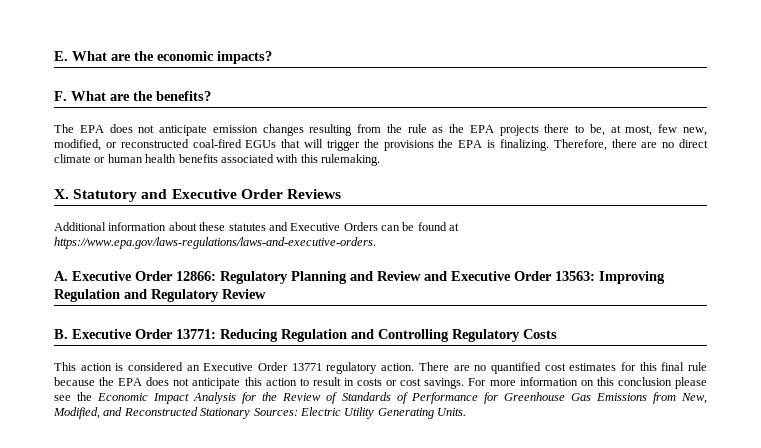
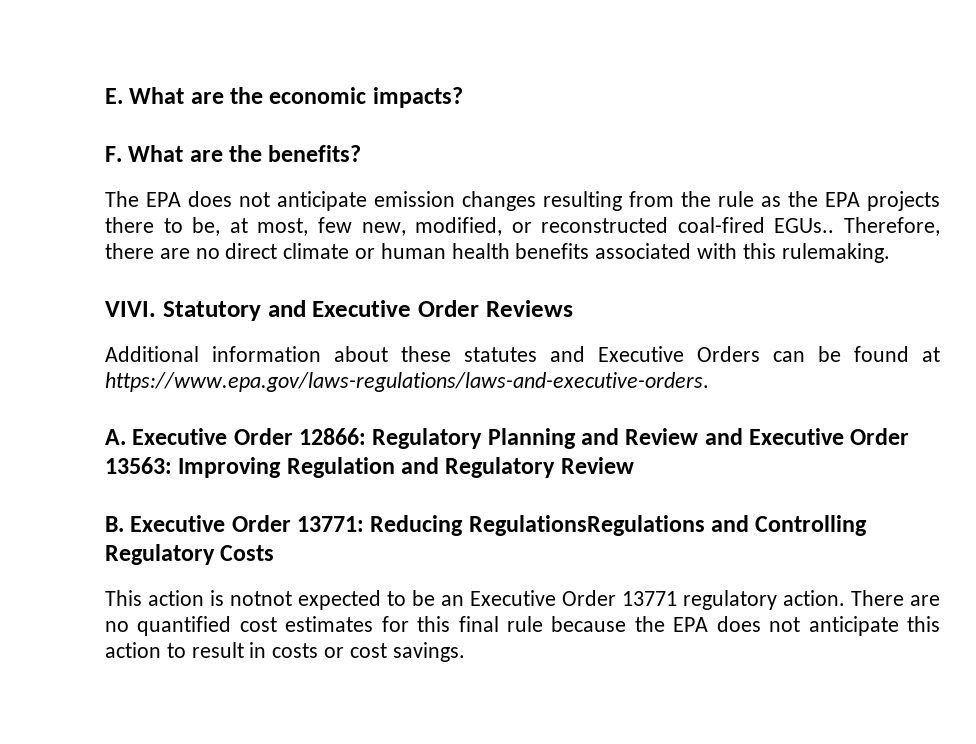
- The EPA does not anticipate emission changes resulting from the rule as the EPA projects there to be, at most, few new, modified, or reconstructed coal-fired EGUs that will trigger the provisions the EPA is finalizing.
+ The EPA does not anticipate emission changes resulting from the rule as the EPA projects there to be, at most, few new, modified, or reconstructed coal-fired EGUs..
- X. Statutory and Executive Order Reviews
+ VIVI. Statutory and Executive Order Reviews
- B. Executive Order 13771: Reducing Regulation and Controlling Regulatory Costs
+ B. Executive Order 13771: Reducing RegulationsRegulations and Controlling Regulatory Costs
- This action is considered an Executive Order 13771 regulatory action.
+ This action is notnot expected to be an Executive Order 13771 regulatory action.
- For more information on this conclusion please see the Economic Impact Analysis for the Review of Standards of Performance for Greenhouse Gas Emissions from New, Modified, and Reconstructed Stationary Sources: Electric Utility Generating Units.

